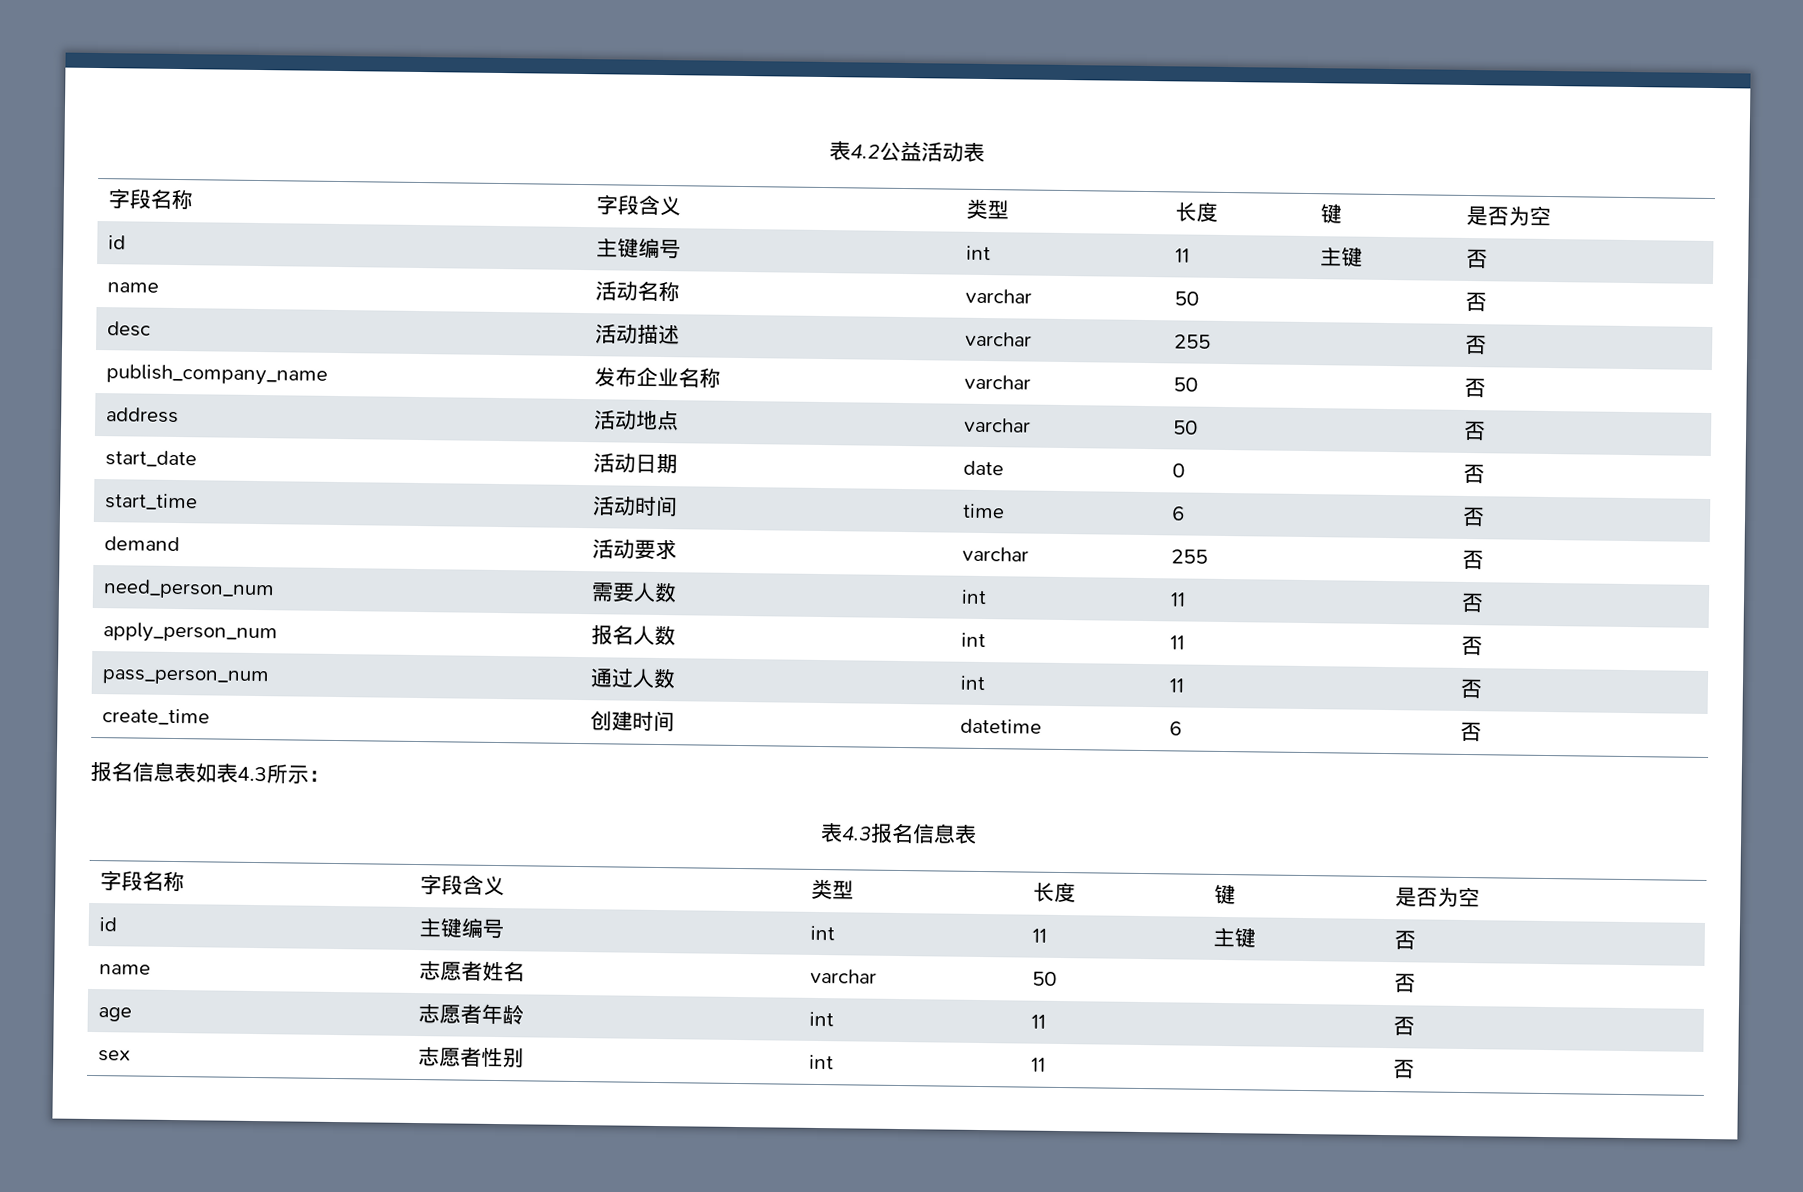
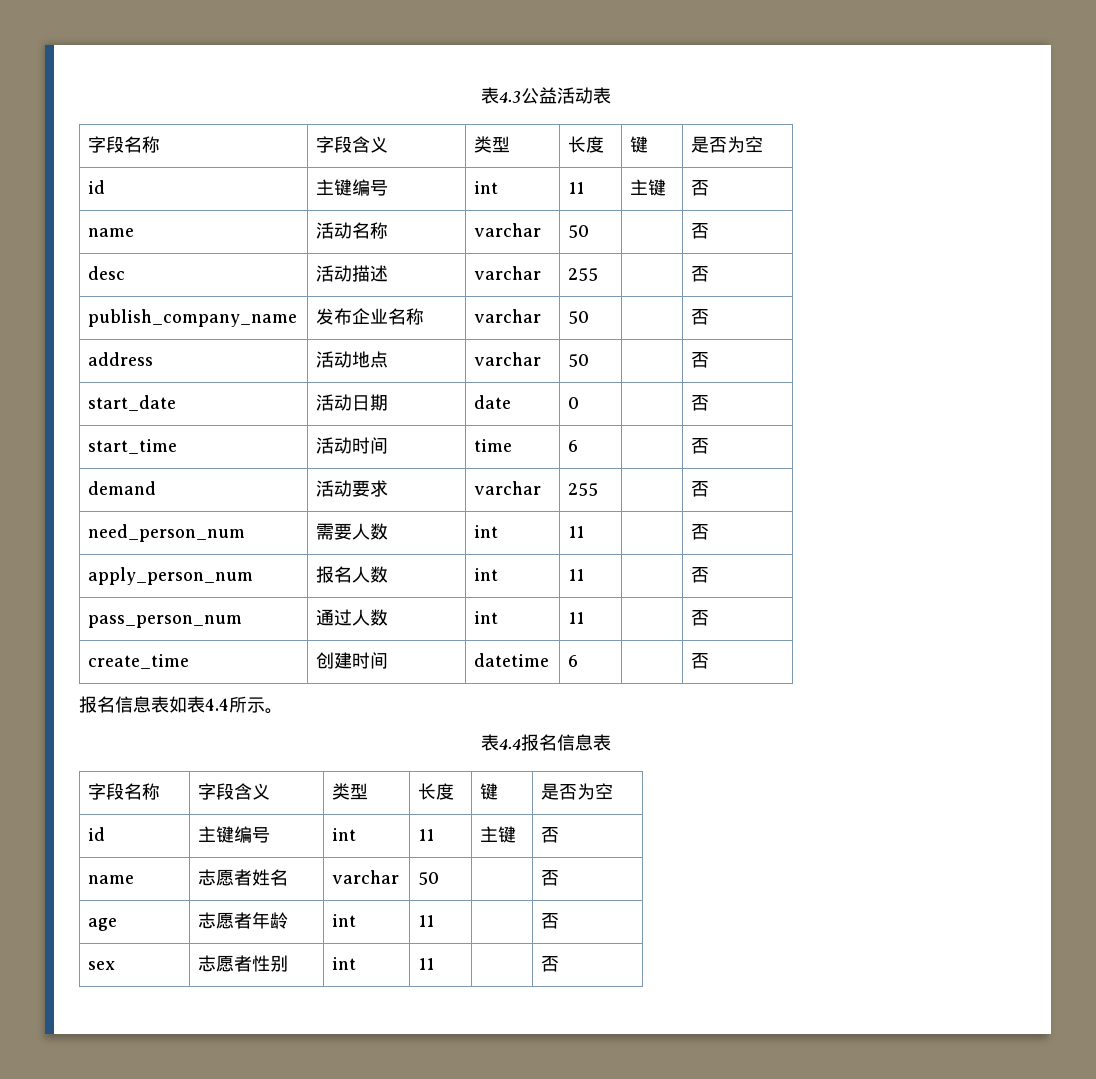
- 表4.2公益活动表
+ 表4.3公益活动表
- 报名信息表如表4.3所示：
- 表4.3报名信息表
+ 报名信息表如表4.4所示。
+ 表4.4报名信息表

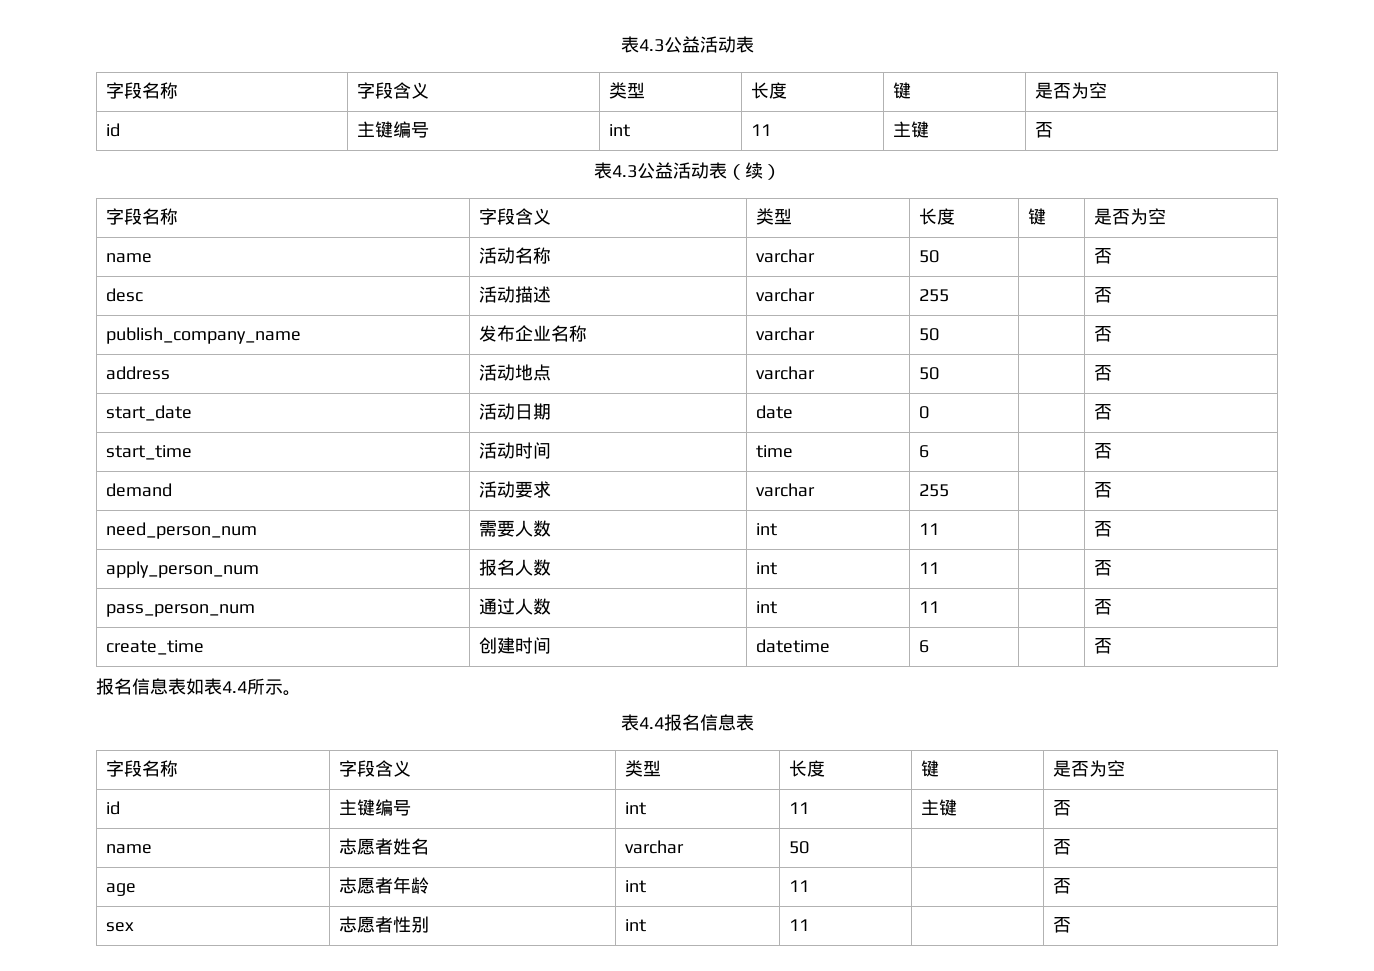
+ 表4.3公益活动表（续）
+ 字段名称 | 字段含义 | 类型 | 长度 | 键 | 是否为空

